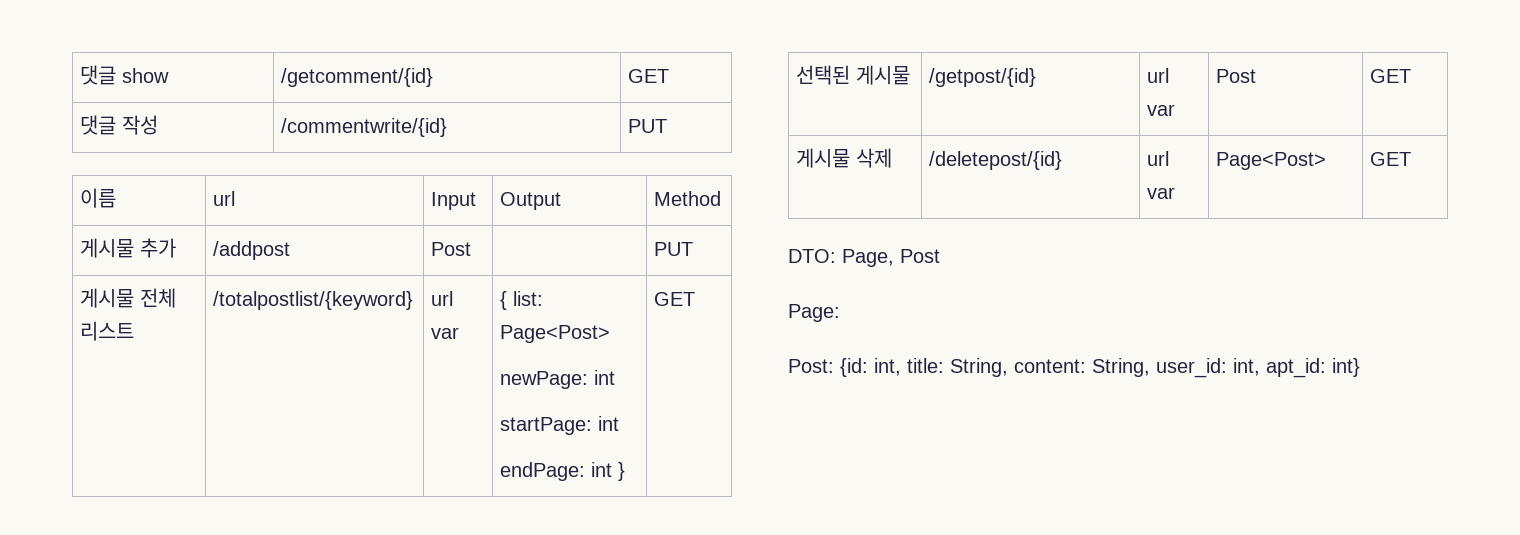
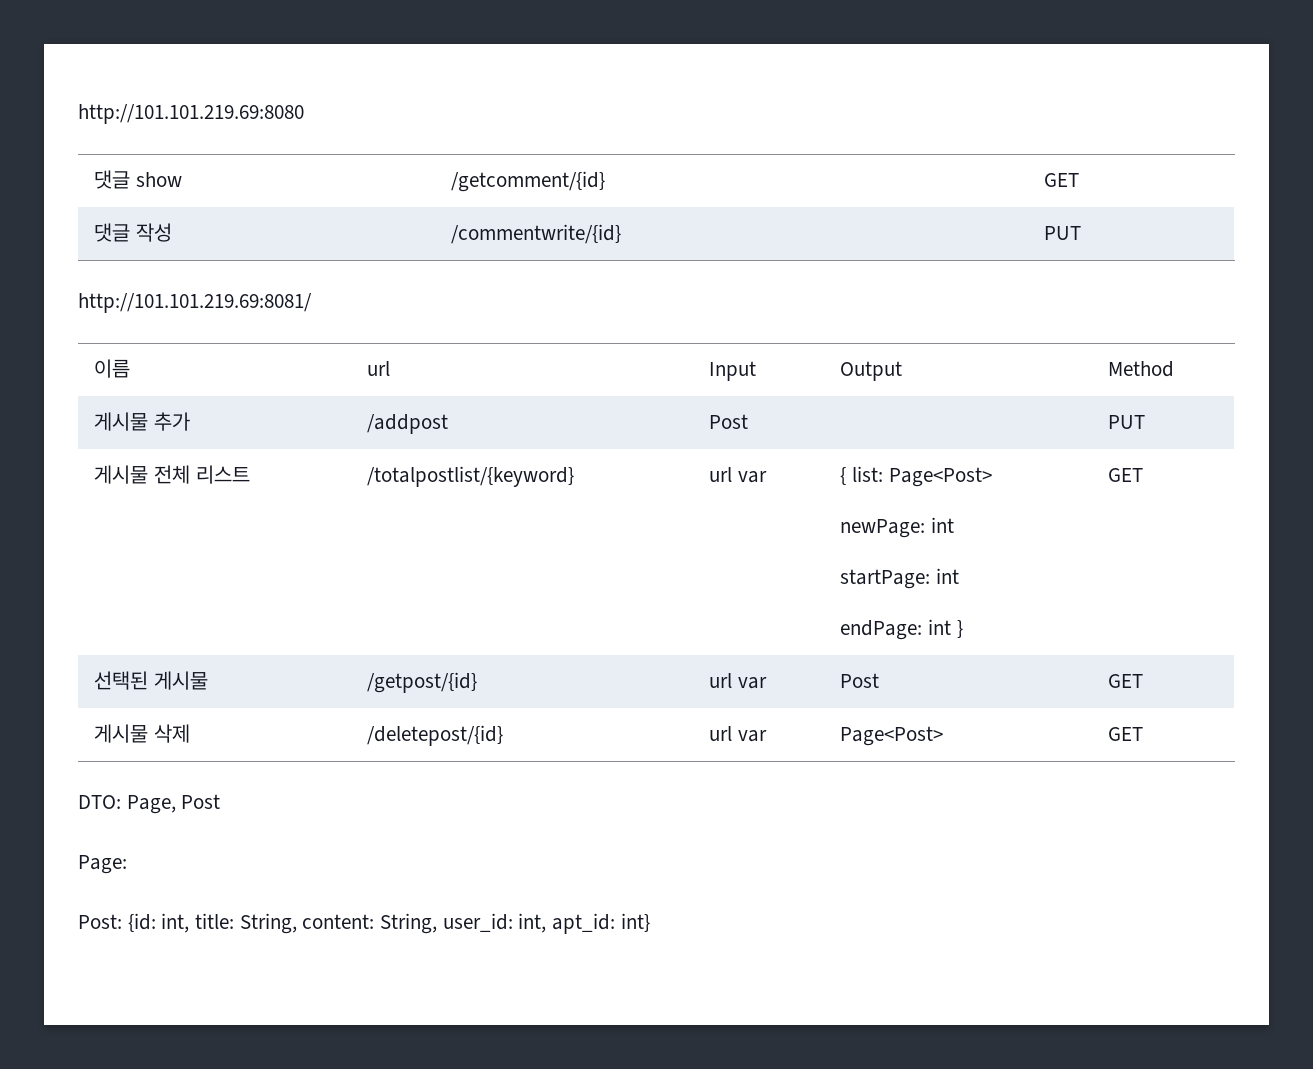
+ http://101.101.219.69:8080
+ http://101.101.219.69:8081/

